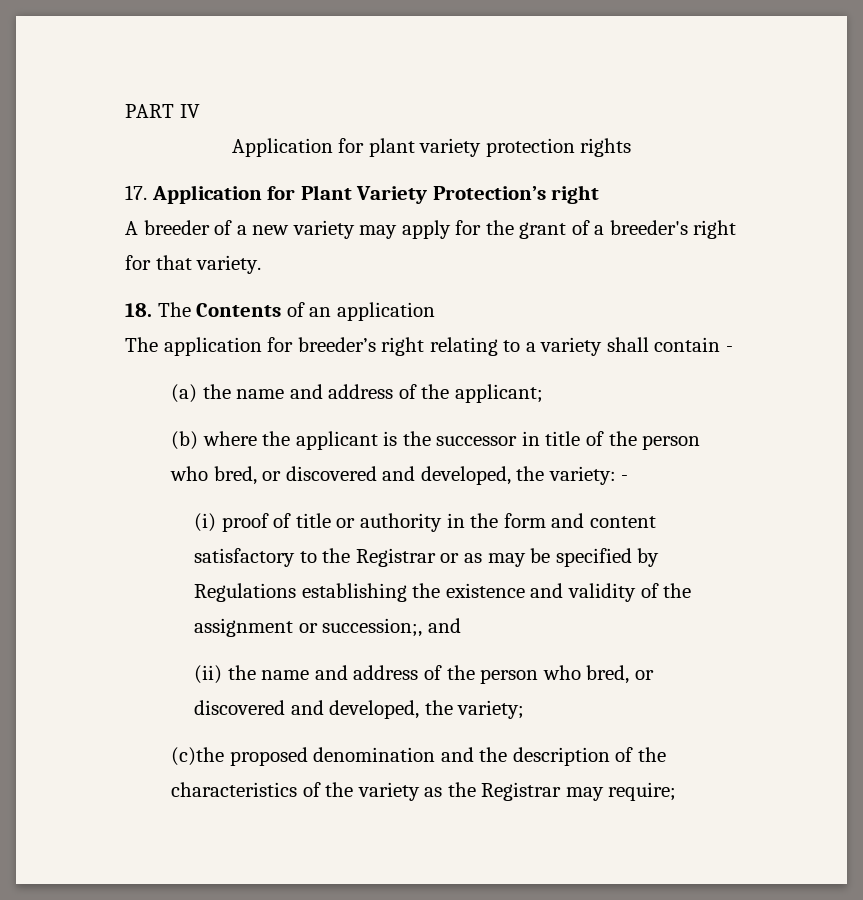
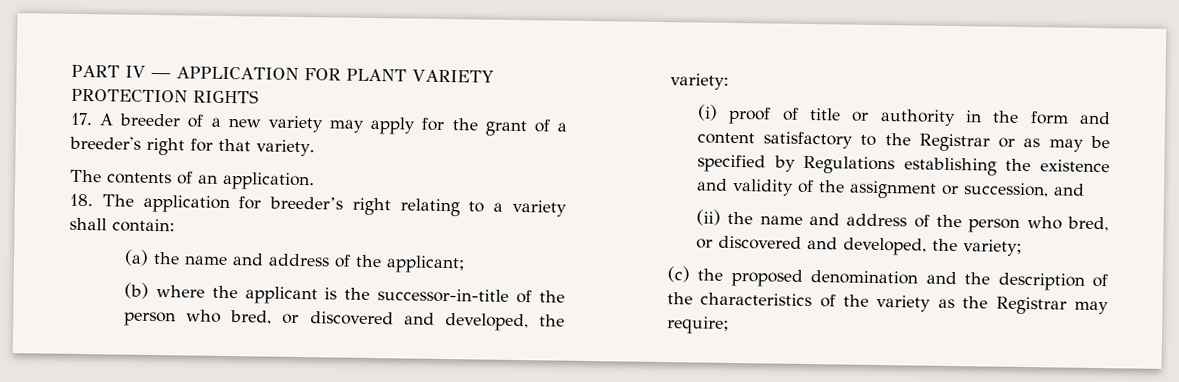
- PART IV
- Application for plant variety protection rights
- 17. Application for Plant Variety Protection’s right
- A breeder of a new variety may apply for the grant of a breeder's right for that variety.
+ PART IV — APPLICATION FOR PLANT VARIETY PROTECTION RIGHTS
+ 17. A breeder of a new variety may apply for the grant of a breeder's right for that variety.
- 18. The Contents of an application
- The application for breeder’s right relating to a variety shall contain -
+ The contents of an application.
+ 18. The application for breeder’s right relating to a variety shall contain:
- (b) where the applicant is the successor in title of the person who bred, or discovered and developed, the variety: -
+ (b) where the applicant is the successor-in-title of the person who bred, or discovered and developed, the variety:
- (i) proof of title or authority in the form and content satisfactory to the Registrar or as may be specified by Regulations establishing the existence and validity of the assignment or succession;, and
+ (i) proof of title or authority in the form and content satisfactory to the Registrar or as may be specified by Regulations establishing the existence and validity of the assignment or succession, and
- (c)the proposed denomination and the description of the characteristics of the variety as the Registrar may require;
+ (c) the proposed denomination and the description of the characteristics of the variety as the Registrar may require;

